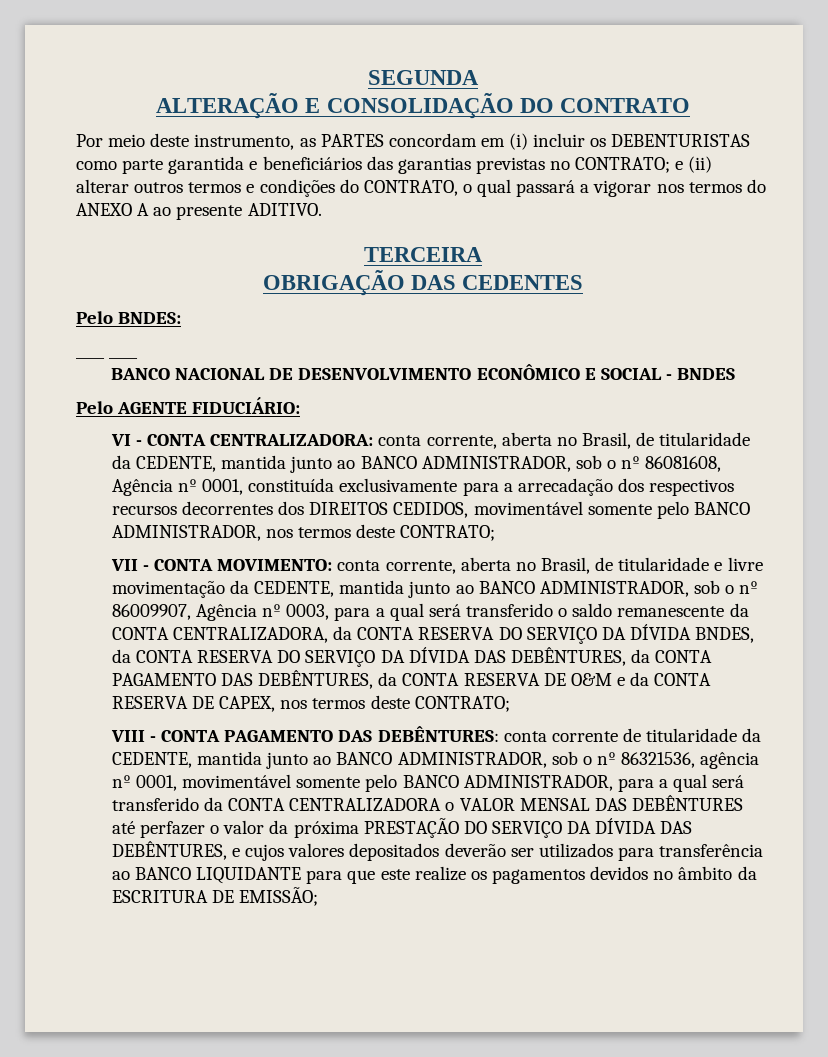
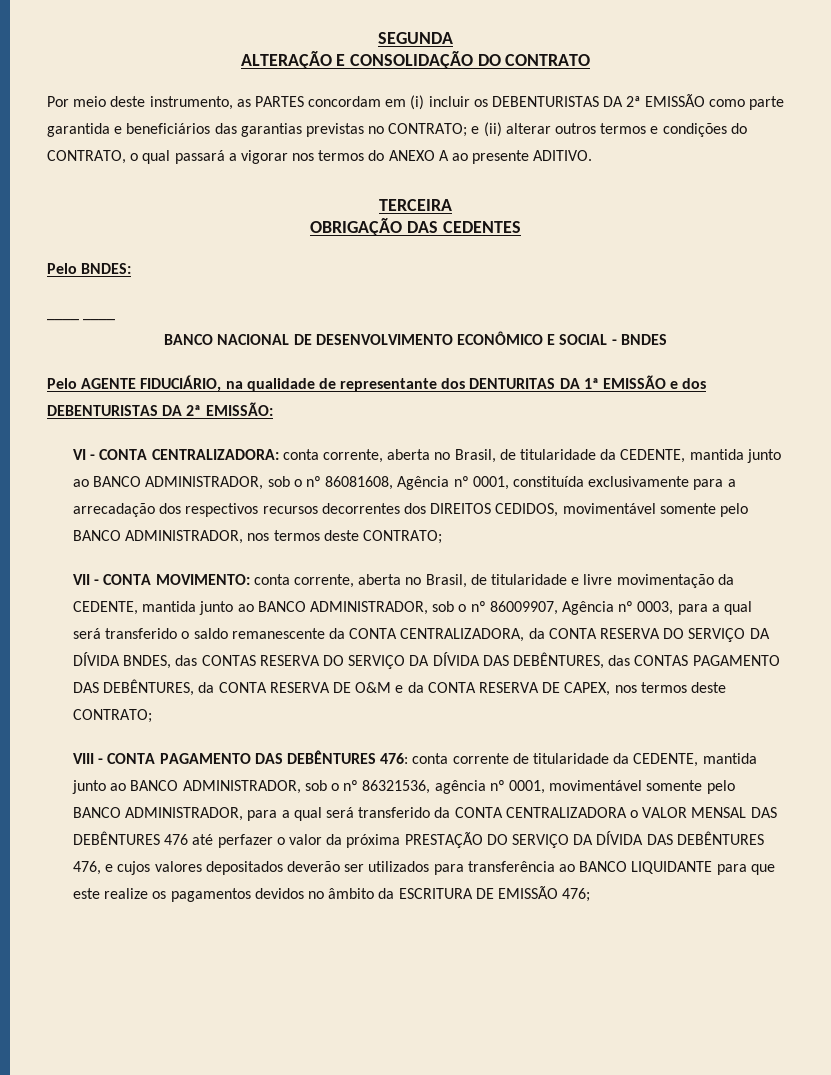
- Por meio deste instrumento, as PARTES concordam em (i) incluir os DEBENTURISTAS como parte garantida e beneficiários das garantias previstas no CONTRATO; e (ii) alterar outros termos e condições do CONTRATO, o qual passará a vigorar nos termos do ANEXO A ao presente ADITIVO.
+ Por meio deste instrumento, as PARTES concordam em (i) incluir os DEBENTURISTAS DA 2ª EMISSÃO como parte garantida e beneficiários das garantias previstas no CONTRATO; e (ii) alterar outros termos e condições do CONTRATO, o qual passará a vigorar nos termos do ANEXO A ao presente ADITIVO.
- Pelo AGENTE FIDUCIÁRIO:
+ Pelo AGENTE FIDUCIÁRIO, na qualidade de representante dos DENTURITAS DA 1ª EMISSÃO e dos DEBENTURISTAS DA 2ª EMISSÃO:
- conta corrente, aberta no Brasil, de titularidade e livre movimentação da CEDENTE, mantida junto ao BANCO ADMINISTRADOR, sob o nº 86009907, Agência nº 0003, para a qual será transferido o saldo remanescente da CONTA CENTRALIZADORA, da CONTA RESERVA DO SERVIÇO DA DÍVIDA BNDES, da CONTA RESERVA DO SERVIÇO DA DÍVIDA DAS DEBÊNTURES, da CONTA PAGAMENTO DAS DEBÊNTURES, da CONTA RESERVA DE O&M e da CONTA RESERVA DE CAPEX, nos termos deste CONTRATO;
+ conta corrente, aberta no Brasil, de titularidade e livre movimentação da CEDENTE, mantida junto ao BANCO ADMINISTRADOR, sob o nº 86009907, Agência nº 0003, para a qual será transferido o saldo remanescente da CONTA CENTRALIZADORA, da CONTA RESERVA DO SERVIÇO DA DÍVIDA BNDES, das CONTAS RESERVA DO SERVIÇO DA DÍVIDA DAS DEBÊNTURES, das CONTAS PAGAMENTO DAS DEBÊNTURES, da CONTA RESERVA DE O&M e da CONTA RESERVA DE CAPEX, nos termos deste CONTRATO;
- VIII - CONTA PAGAMENTO DAS DEBÊNTURES:
+ VIII - CONTA PAGAMENTO DAS DEBÊNTURES 476:
- conta corrente de titularidade da CEDENTE, mantida junto ao BANCO ADMINISTRADOR, sob o nº 86321536, agência nº 0001, movimentável somente pelo BANCO ADMINISTRADOR, para a qual será transferido da CONTA CENTRALIZADORA o VALOR MENSAL DAS DEBÊNTURES até perfazer o valor da próxima PRESTAÇÃO DO SERVIÇO DA DÍVIDA DAS DEBÊNTURES, e cujos valores depositados deverão ser utilizados para transferência ao BANCO LIQUIDANTE para que este realize os pagamentos devidos no âmbito da ESCRITURA DE EMISSÃO;
+ conta corrente de titularidade da CEDENTE, mantida junto ao BANCO ADMINISTRADOR, sob o nº 86321536, agência nº 0001, movimentável somente pelo BANCO ADMINISTRADOR, para a qual será transferido da CONTA CENTRALIZADORA o VALOR MENSAL DAS DEBÊNTURES 476 até perfazer o valor da próxima PRESTAÇÃO DO SERVIÇO DA DÍVIDA DAS DEBÊNTURES 476, e cujos valores depositados deverão ser utilizados para transferência ao BANCO LIQUIDANTE para que este realize os pagamentos devidos no âmbito da ESCRITURA DE EMISSÃO 476;

